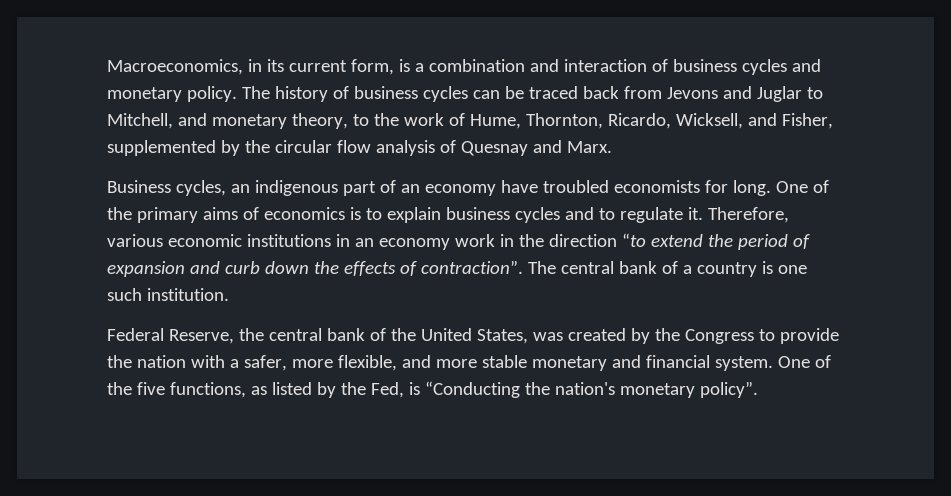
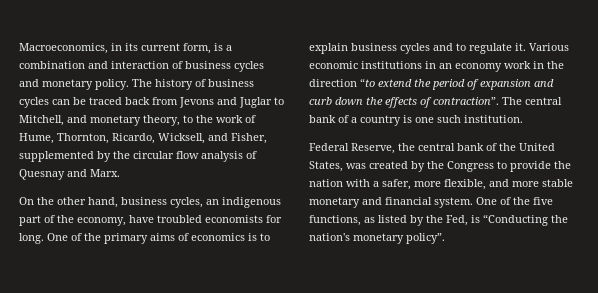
- Business cycles, an indigenous part of an economy have troubled economists for long.
+ On the other hand, business cycles, an indigenous part of the economy, have troubled economists for long.
- Therefore, various economic institutions in an economy work in the direction “to extend the period of expansion and curb down the effects of contraction”.
+ Various economic institutions in an economy work in the direction “to extend the period of expansion and curb down the effects of contraction”.

